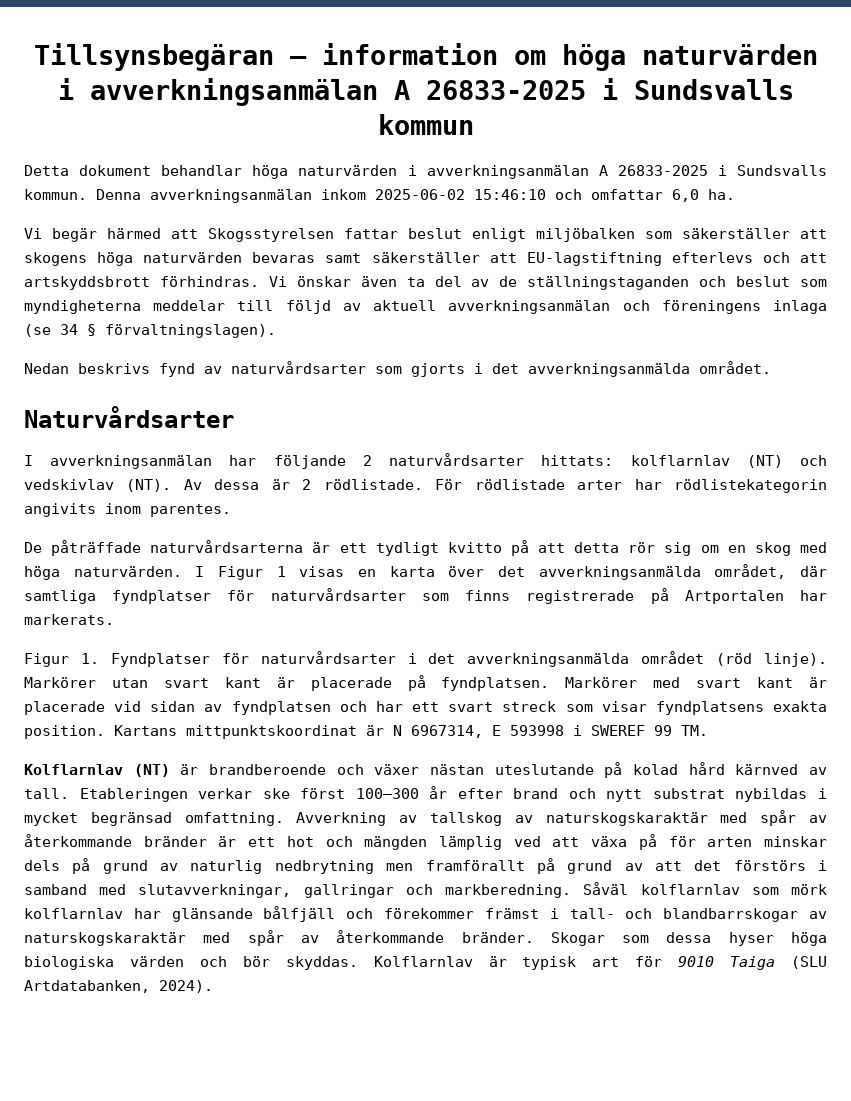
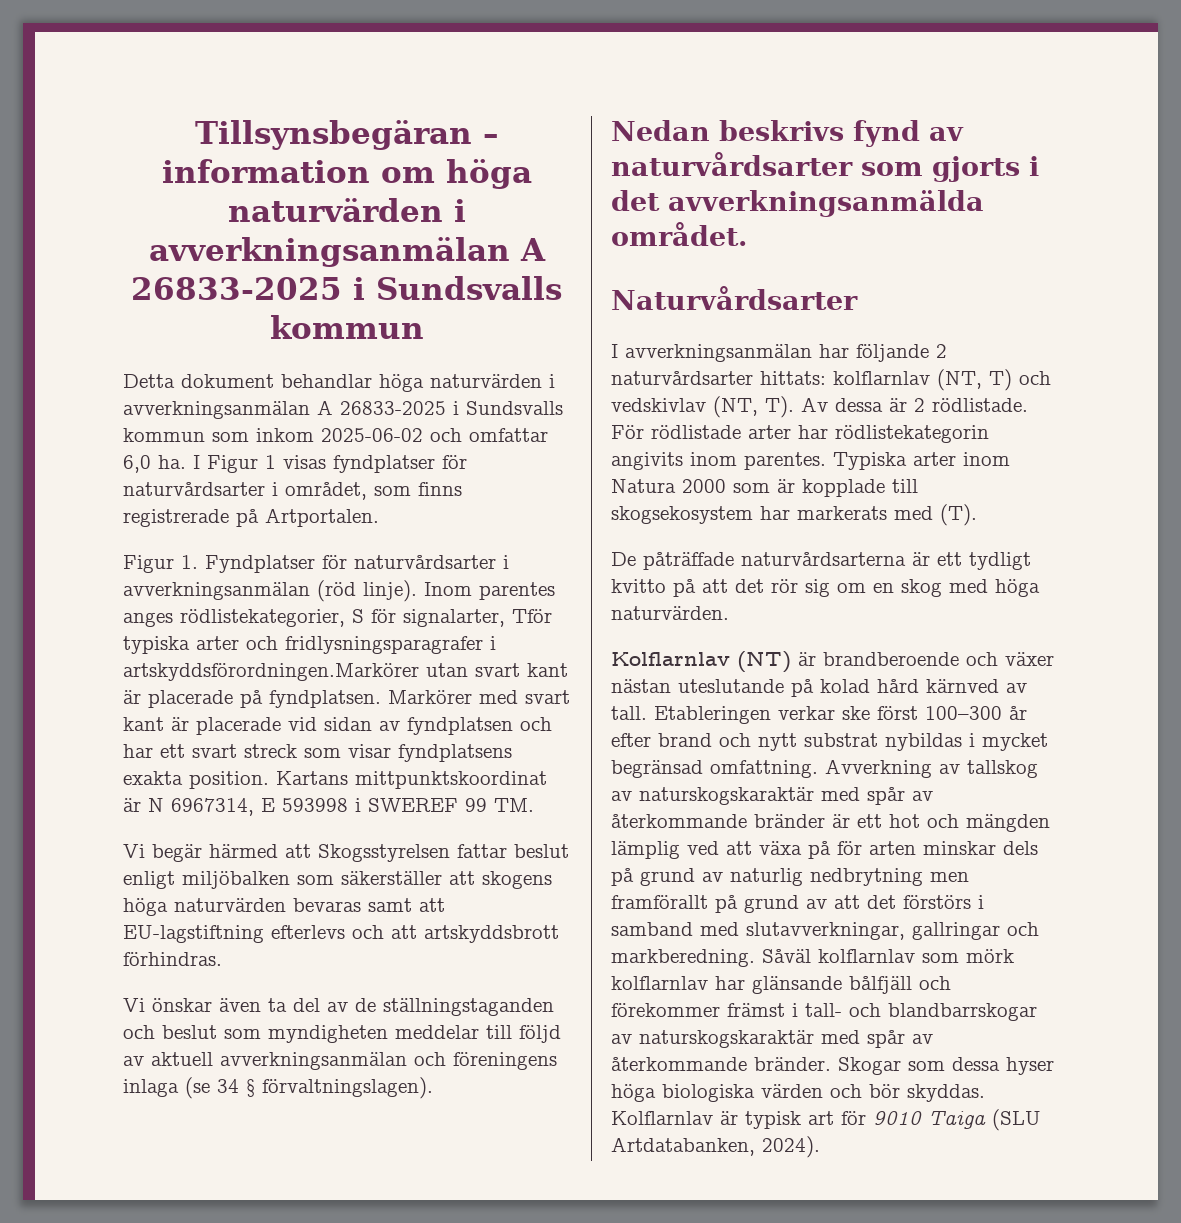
- Detta dokument behandlar höga naturvärden i avverkningsanmälan A 26833-2025 i Sundsvalls kommun. Denna avverkningsanmälan inkom 2025-06-02 15:46:10 och omfattar 6,0 ha.
- Vi begär härmed att Skogsstyrelsen fattar beslut enligt miljöbalken som säkerställer att skogens höga naturvärden bevaras samt säkerställer att EU-lagstiftning efterlevs och att artskyddsbrott förhindras. Vi önskar även ta del av de ställningstaganden och beslut som myndigheterna meddelar till följd av aktuell avverkningsanmälan och föreningens inlaga (se 34 § förvaltningslagen).
- Nedan beskrivs fynd av naturvårdsarter som gjorts i det avverkningsanmälda området.
- Naturvårdsarter
- I avverkningsanmälan har följande 2 naturvårdsarter hittats: kolflarnlav (NT) och vedskivlav (NT). Av dessa är 2 rödlistade. För rödlistade arter har rödlistekategorin angivits inom parentes.
- De påträffade naturvårdsarterna är ett tydligt kvitto på att detta rör sig om en skog med höga naturvärden. I Figur 1 visas en karta över det avverkningsanmälda området, där samtliga fyndplatser för naturvårdsarter som finns registrerade på Artportalen har markerats.
+ Detta dokument behandlar höga naturvärden i avverkningsanmälan A 26833-2025 i Sundsvalls kommun som inkom 2025-06-02 och omfattar 6,0 ha. I Figur 1 visas fyndplatser för naturvårdsarter i området, som finns registrerade på Artportalen.
- Figur 1. Fyndplatser för naturvårdsarter i det avverkningsanmälda området (röd linje). Markörer utan svart kant är placerade på fyndplatsen.
+ Figur 1. Fyndplatser för naturvårdsarter i avverkningsanmälan (röd linje). Inom parentes anges rödlistekategorier, S för signalarter, Tför typiska arter och fridlysningsparagrafer i artskyddsförordningen.Markörer utan svart kant är placerade på fyndplatsen.
+ Vi begär härmed att Skogsstyrelsen fattar beslut enligt miljöbalken som säkerställer att skogens höga naturvärden bevaras samt att EU-lagstiftning efterlevs och att artskyddsbrott förhindras.
+ Vi önskar även ta del av de ställningstaganden och beslut som myndigheten meddelar till följd av aktuell avverkningsanmälan och föreningens inlaga (se 34 § förvaltningslagen).
+ Nedan beskrivs fynd av naturvårdsarter som gjorts i det avverkningsanmälda området.
+ Naturvårdsarter
+ I avverkningsanmälan har följande 2 naturvårdsarter hittats: kolflarnlav (NT, T) och vedskivlav (NT, T). Av dessa är 2 rödlistade. För rödlistade arter har rödlistekategorin angivits inom parentes. Typiska arter inom Natura 2000 som är kopplade till skogsekosystem har markerats med (T).
+ De påträffade naturvårdsarterna är ett tydligt kvitto på att det rör sig om en skog med höga naturvärden.

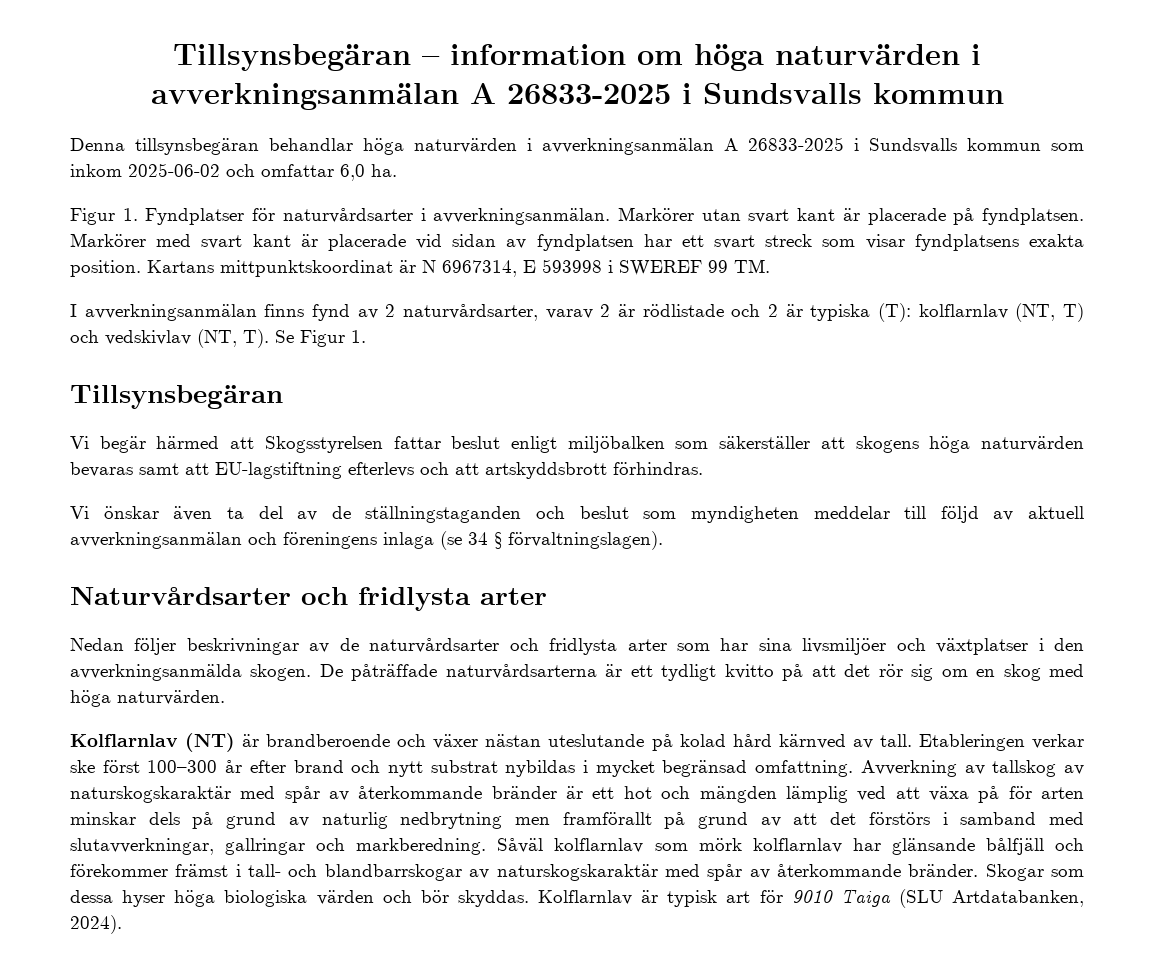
- Detta dokument behandlar höga naturvärden i avverkningsanmälan A 26833-2025 i Sundsvalls kommun som inkom 2025-06-02 och omfattar 6,0 ha. I Figur 1 visas fyndplatser för naturvårdsarter i området, som finns registrerade på Artportalen.
+ Denna tillsynsbegäran behandlar höga naturvärden i avverkningsanmälan A 26833-2025 i Sundsvalls kommun som inkom 2025-06-02 och omfattar 6,0 ha.
- Figur 1. Fyndplatser för naturvårdsarter i avverkningsanmälan (röd linje). Inom parentes anges rödlistekategorier, S för signalarter, Tför typiska arter och fridlysningsparagrafer i artskyddsförordningen.Markörer utan svart kant är placerade på fyndplatsen.
+ Figur 1. Fyndplatser för naturvårdsarter i avverkningsanmälan. Markörer utan svart kant är placerade på fyndplatsen.
- Markörer med svart kant är placerade vid sidan av fyndplatsen och har ett svart streck som visar fyndplatsens exakta position.
+ Markörer med svart kant är placerade vid sidan av fyndplatsen har ett svart streck som visar fyndplatsens exakta position.
+ I avverkningsanmälan finns fynd av 2 naturvårdsarter, varav 2 är rödlistade och 2 är typiska (T): kolflarnlav (NT, T) och vedskivlav (NT, T). Se Figur 1.
+ Tillsynsbegäran
- Nedan beskrivs fynd av naturvårdsarter som gjorts i det avverkningsanmälda området.
- Naturvårdsarter
- I avverkningsanmälan har följande 2 naturvårdsarter hittats: kolflarnlav (NT, T) och vedskivlav (NT, T). Av dessa är 2 rödlistade. För rödlistade arter har rödlistekategorin angivits inom parentes. Typiska arter inom Natura 2000 som är kopplade till skogsekosystem har markerats med (T).
- De påträffade naturvårdsarterna är ett tydligt kvitto på att det rör sig om en skog med höga naturvärden.
+ Naturvårdsarter och fridlysta arter
+ Nedan följer beskrivningar av de naturvårdsarter och fridlysta arter som har sina livsmiljöer och växtplatser i den avverkningsanmälda skogen. De påträffade naturvårdsarterna är ett tydligt kvitto på att det rör sig om en skog med höga naturvärden.

